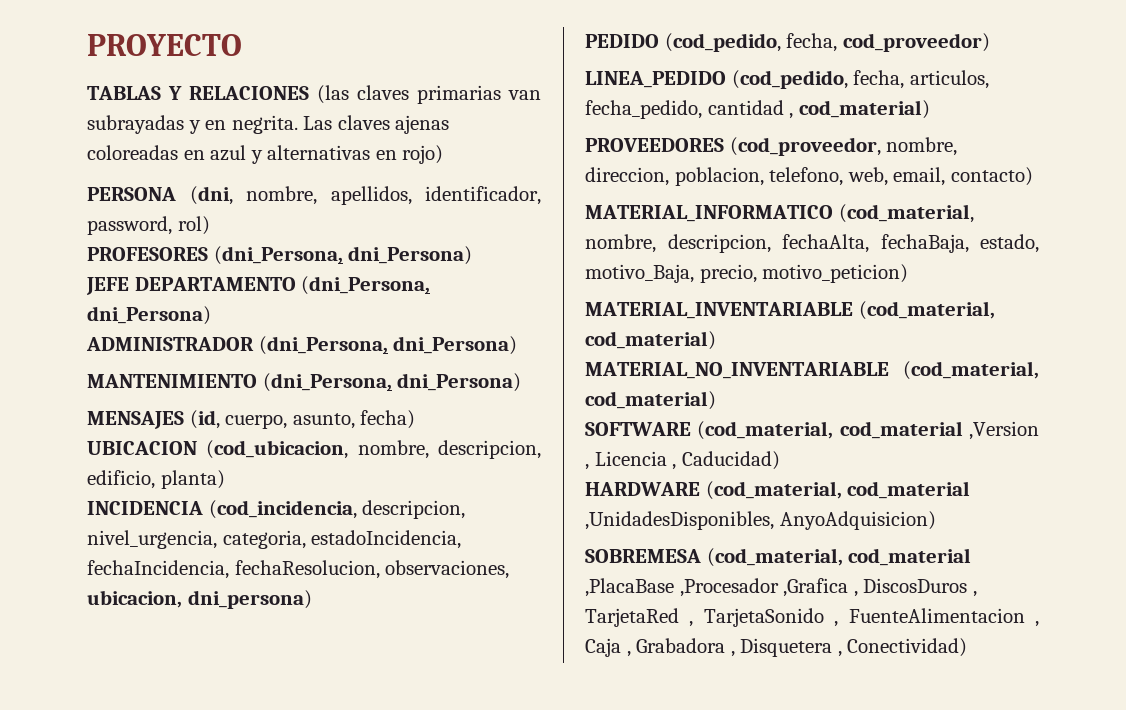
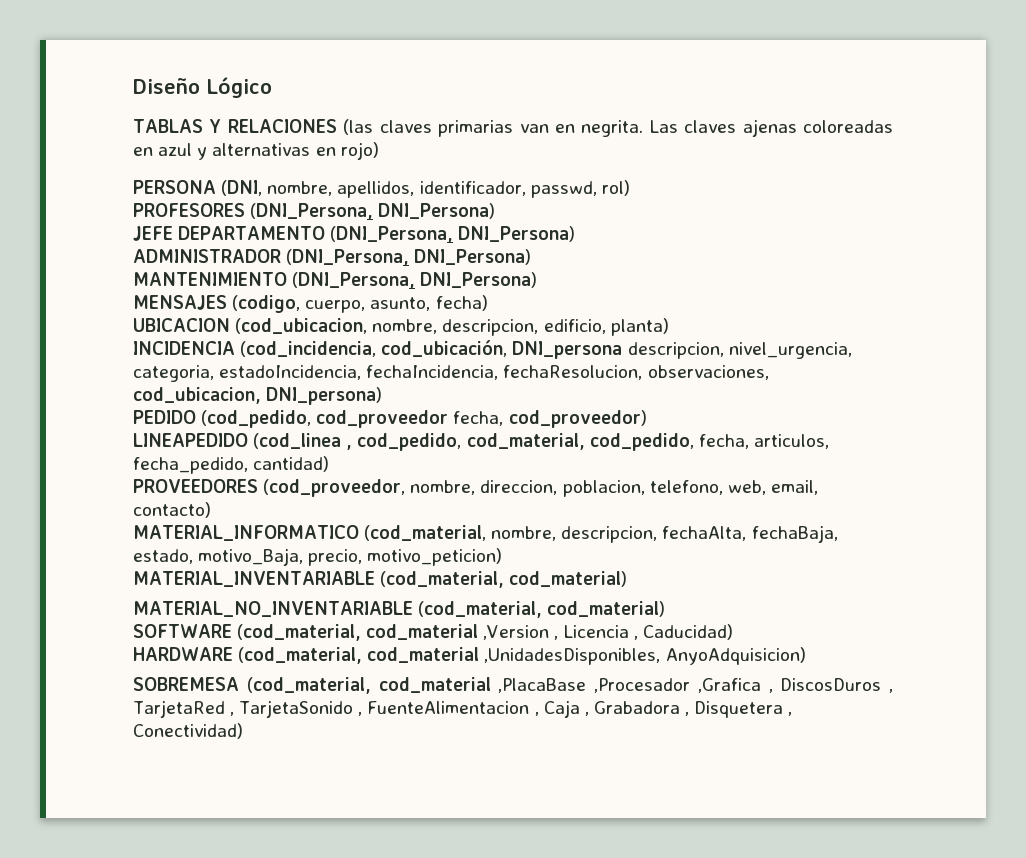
- PROYECTO
+ Diseño Lógico
- TABLAS Y RELACIONES (las claves primarias van subrayadas y en negrita.
+ TABLAS Y RELACIONES (las claves primarias van en negrita.
- PERSONA (dni, nombre, apellidos, identificador, password, rol)
+ PERSONA (DNI, nombre, apellidos, identificador, passwd, rol)
- PROFESORES (dni_Persona, dni_Persona)
+ PROFESORES (DNI_Persona, DNI_Persona)
- JEFE DEPARTAMENTO (dni_Persona, dni_Persona)
+ JEFE DEPARTAMENTO (DNI_Persona, DNI_Persona)
- ADMINISTRADOR (dni_Persona, dni_Persona)
+ ADMINISTRADOR (DNI_Persona, DNI_Persona)
- MANTENIMIENTO (dni_Persona, dni_Persona)
+ MANTENIMIENTO (DNI_Persona, DNI_Persona)
- MENSAJES (id, cuerpo, asunto, fecha)
+ MENSAJES (codigo, cuerpo, asunto, fecha)
- INCIDENCIA (cod_incidencia, descripcion, nivel_urgencia, categoria, estadoIncidencia, fechaIncidencia, fechaResolucion, observaciones, ubicacion, dni_persona)
+ INCIDENCIA (cod_incidencia, cod_ubicación, DNI_persona descripcion, nivel_urgencia, categoria, estadoIncidencia, fechaIncidencia, fechaResolucion, observaciones, cod_ubicacion, DNI_persona)
- PEDIDO (cod_pedido, fecha, cod_proveedor)
+ PEDIDO (cod_pedido, cod_proveedor fecha, cod_proveedor)
- LINEA_PEDIDO (cod_pedido, fecha, articulos, fecha_pedido, cantidad , cod_material)
+ LINEAPEDIDO (cod_linea , cod_pedido, cod_material, cod_pedido, fecha, articulos, fecha_pedido, cantidad)

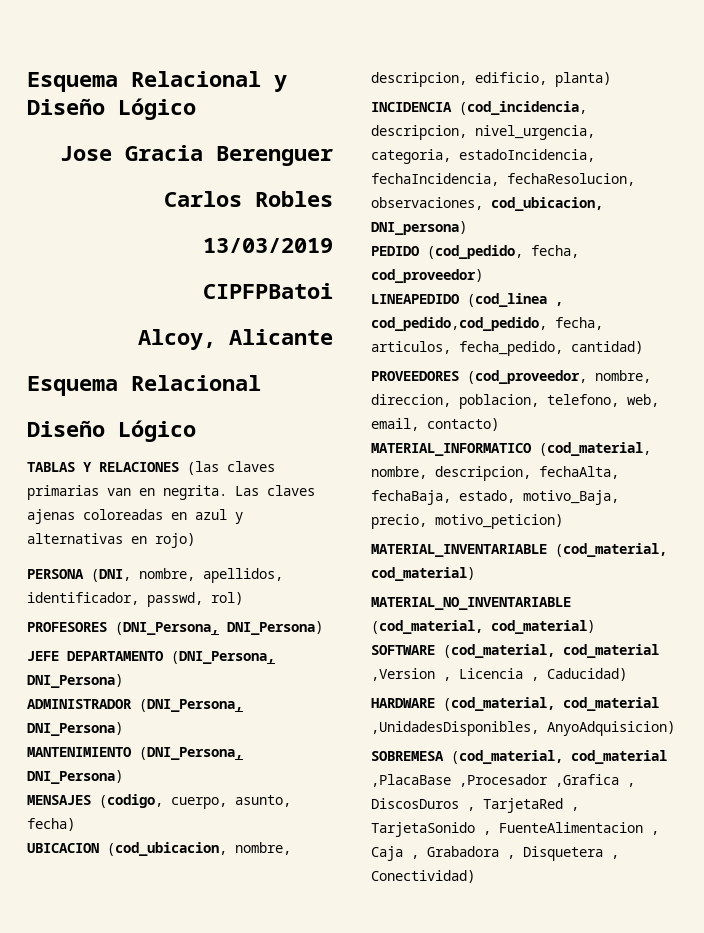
+ Esquema Relacional y Diseño Lógico
+ Jose Gracia Berenguer
+ Carlos Robles
+ 13/03/2019
+ CIPFPBatoi
+ Alcoy, Alicante
+ Esquema Relacional
- INCIDENCIA (cod_incidencia, cod_ubicación, DNI_persona descripcion, nivel_urgencia, categoria, estadoIncidencia, fechaIncidencia, fechaResolucion, observaciones, cod_ubicacion, DNI_persona)
+ INCIDENCIA (cod_incidencia, descripcion, nivel_urgencia, categoria, estadoIncidencia, fechaIncidencia, fechaResolucion, observaciones, cod_ubicacion, DNI_persona)
- PEDIDO (cod_pedido, cod_proveedor fecha, cod_proveedor)
+ PEDIDO (cod_pedido, fecha, cod_proveedor)
- LINEAPEDIDO (cod_linea , cod_pedido, cod_material, cod_pedido, fecha, articulos, fecha_pedido, cantidad)
+ LINEAPEDIDO (cod_linea , cod_pedido,cod_pedido, fecha, articulos, fecha_pedido, cantidad)

